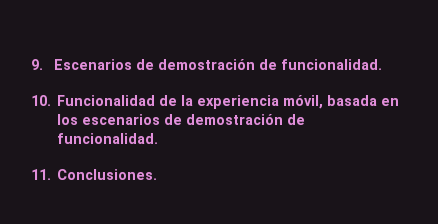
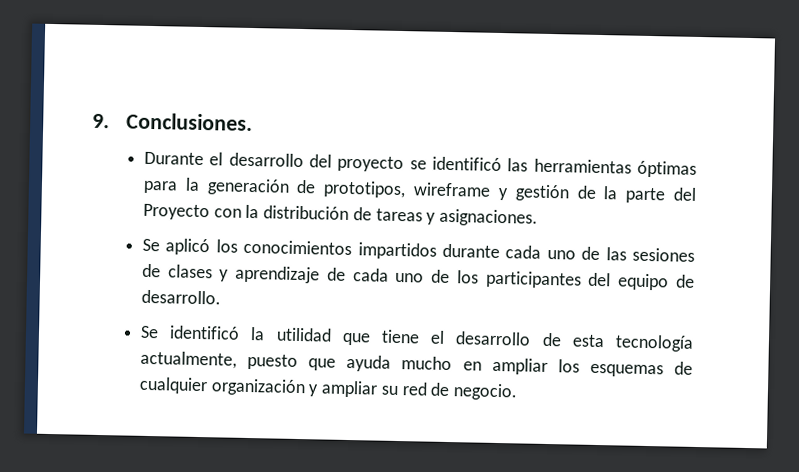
- 9. Escenarios de demostración de funcionalidad.
- 10. Funcionalidad de la experiencia móvil, basada en los escenarios de demostración de funcionalidad.
- 11. Conclusiones.
+ 9. Conclusiones.
+ Durante el desarrollo del proyecto se identificó las herramientas óptimas para la generación de prototipos, wireframe y gestión de la parte del Proyecto con la distribución de tareas y asignaciones.
+ Se aplicó los conocimientos impartidos durante cada uno de las sesiones de clases y aprendizaje de cada uno de los participantes del equipo de desarrollo.
+ Se identificó la utilidad que tiene el desarrollo de esta tecnología actualmente, puesto que ayuda mucho en ampliar los esquemas de cualquier organización y ampliar su red de negocio.

